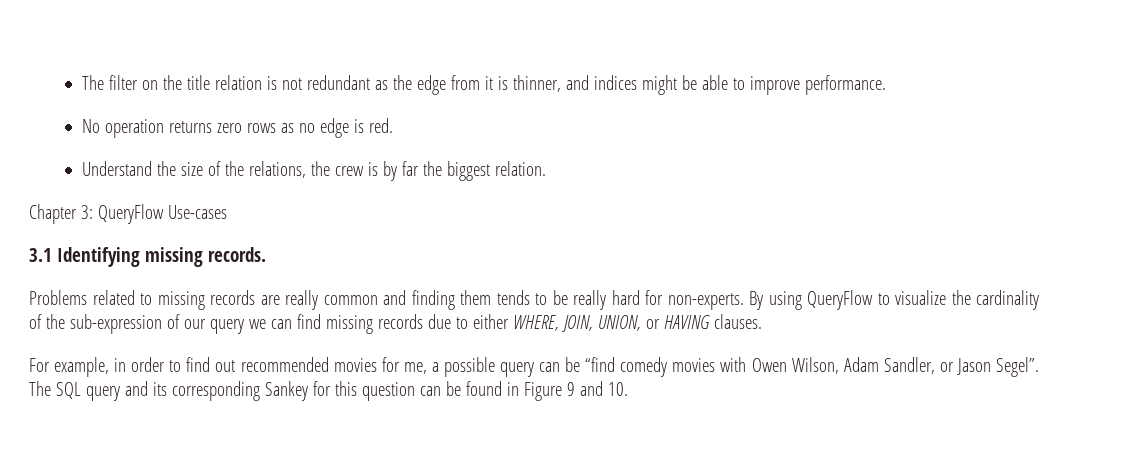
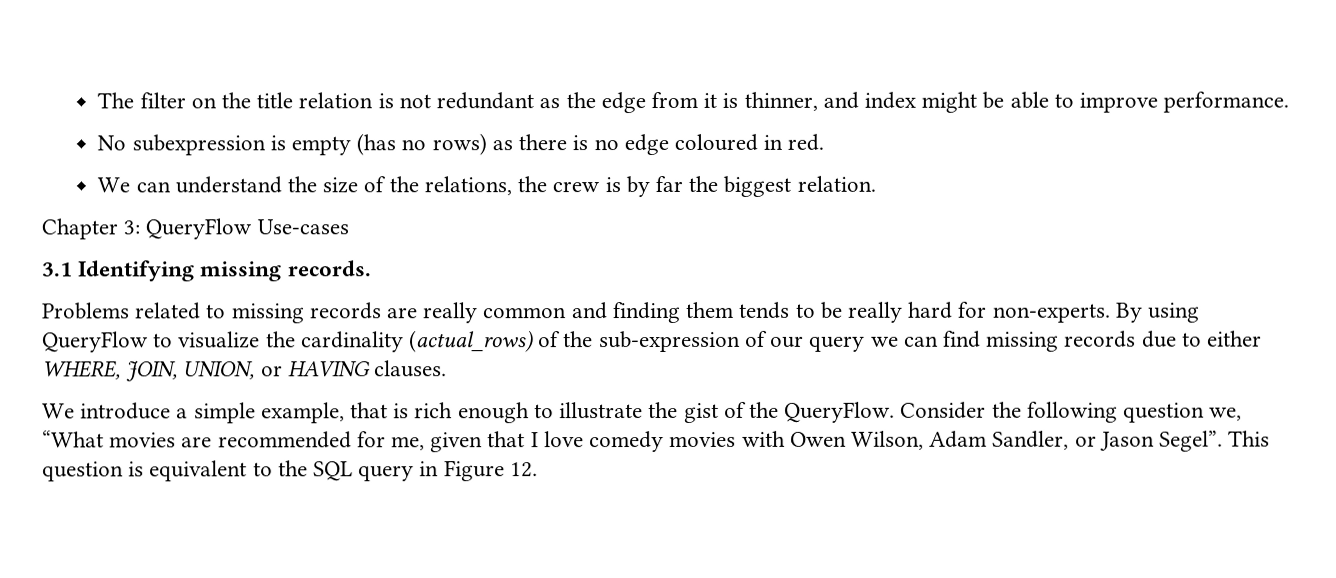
- The filter on the title relation is not redundant as the edge from it is thinner, and indices might be able to improve performance.
+ The filter on the title relation is not redundant as the edge from it is thinner, and index might be able to improve performance.
- No operation returns zero rows as no edge is red.
- Understand the size of the relations, the crew is by far the biggest relation.
+ No subexpression is empty (has no rows) as there is no edge coloured in red.
+ We can understand the size of the relations, the crew is by far the biggest relation.
- By using QueryFlow to visualize the cardinality of the sub-expression of our query we can find missing records due to either WHERE, JOIN, UNION, or HAVING clauses.
+ By using QueryFlow to visualize the cardinality (actual_rows) of the sub-expression of our query we can find missing records due to either WHERE, JOIN, UNION, or HAVING clauses.
- For example, in order to find out recommended movies for me, a possible query can be “find comedy movies with Owen Wilson, Adam Sandler, or Jason Segel”.
+ We introduce a simple example, that is rich enough to illustrate the gist of the QueryFlow. Consider the following question we, “What movies are recommended for me, given that I love comedy movies with Owen Wilson, Adam Sandler, or Jason Segel”.
- The SQL query and its corresponding Sankey for this question can be found in Figure 9 and 10.
+ This question is equivalent to the SQL query in Figure 12.

